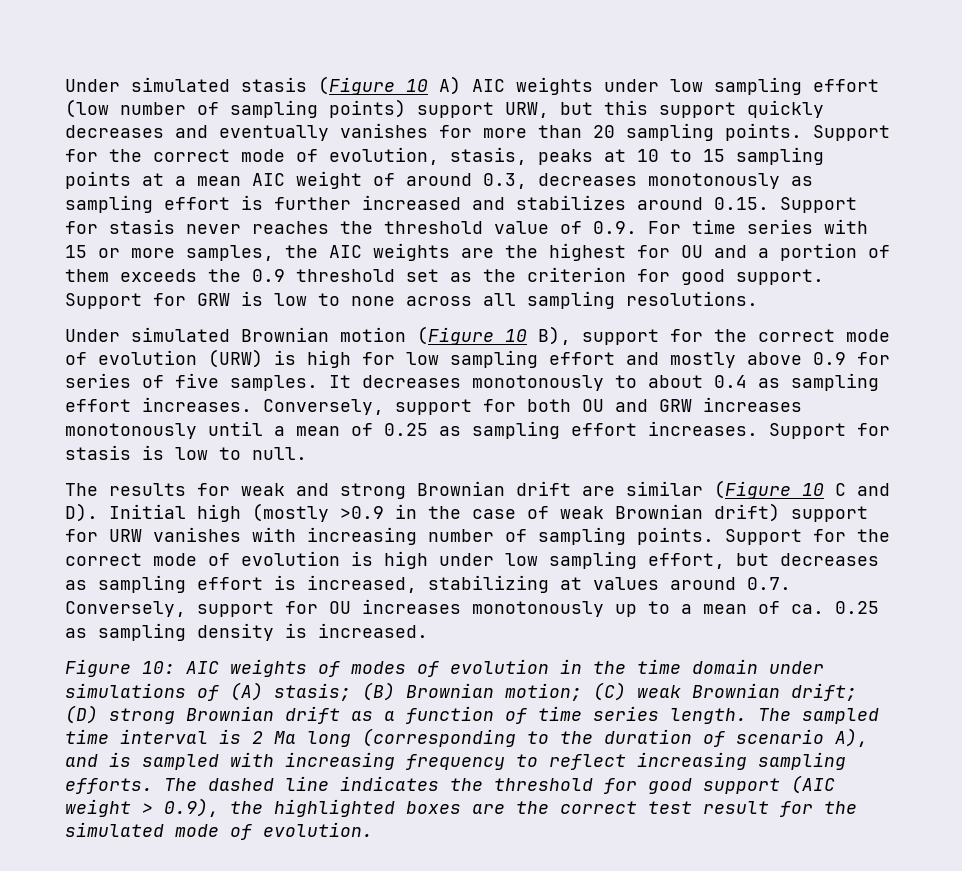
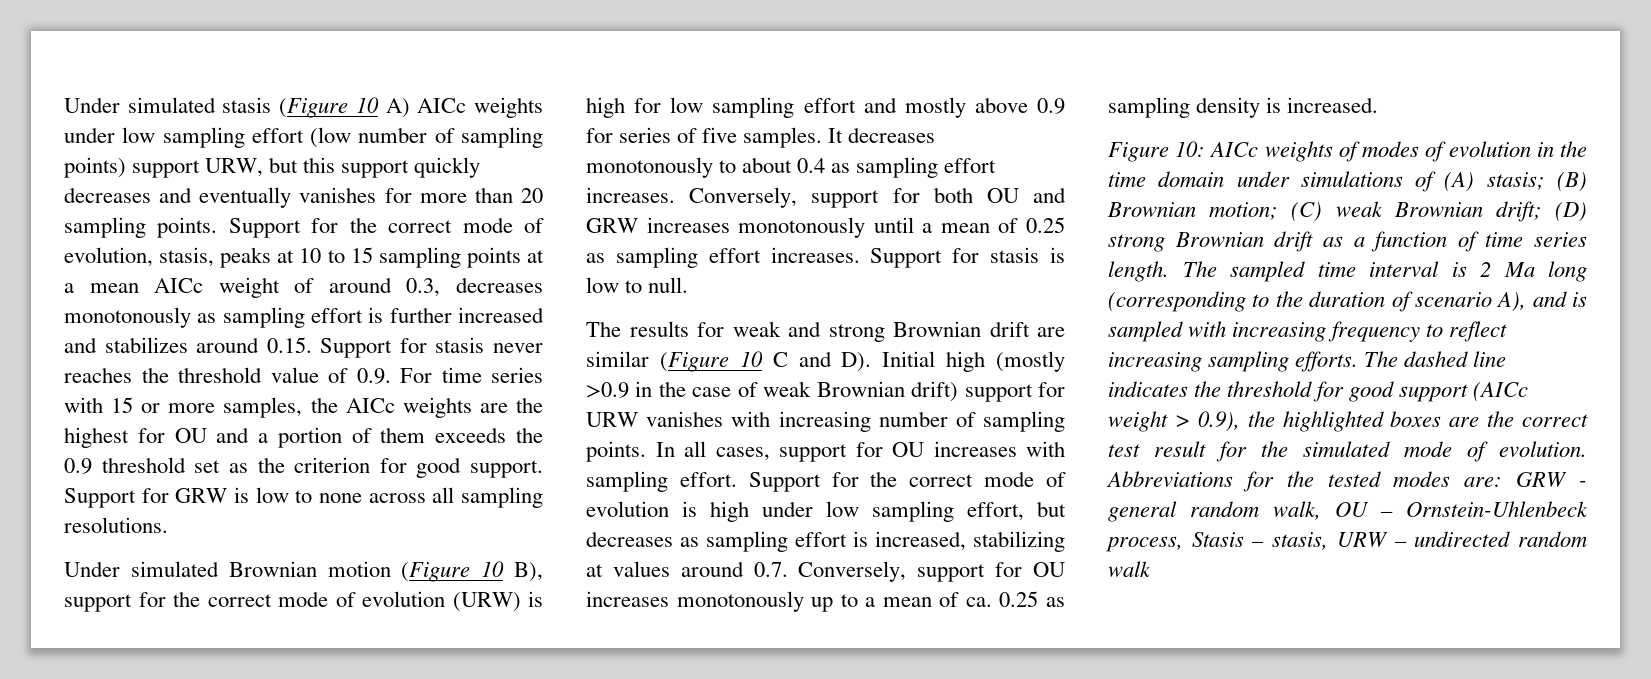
- Under simulated stasis (Figure 10 A) AIC weights under low sampling effort (low number of sampling points) support URW, but this support quickly decreases and eventually vanishes for more than 20 sampling points.
+ Under simulated stasis (Figure 10 A) AICc weights under low sampling effort (low number of sampling points) support URW, but this support quickly decreases and eventually vanishes for more than 20 sampling points.
- Support for the correct mode of evolution, stasis, peaks at 10 to 15 sampling points at a mean AIC weight of around 0.3, decreases monotonously as sampling effort is further increased and stabilizes around 0.15. Support for stasis never reaches the threshold value of 0.9. For time series with 15 or more samples, the AIC weights are the highest for OU and a portion of them exceeds the 0.9 threshold set as the criterion for good support.
+ Support for the correct mode of evolution, stasis, peaks at 10 to 15 sampling points at a mean AICc weight of around 0.3, decreases monotonously as sampling effort is further increased and stabilizes around 0.15. Support for stasis never reaches the threshold value of 0.9. For time series with 15 or more samples, the AICc weights are the highest for OU and a portion of them exceeds the 0.9 threshold set as the criterion for good support.
+ In all cases, support for OU increases with sampling effort.
- Figure 10: AIC weights of modes of evolution in the time domain under simulations of (A) stasis; (B) Brownian motion; (C) weak Brownian drift; (D) strong Brownian drift as a function of time series length.
+ Figure 10: AICc weights of modes of evolution in the time domain under simulations of (A) stasis; (B) Brownian motion; (C) weak Brownian drift; (D) strong Brownian drift as a function of time series length.
- The dashed line indicates the threshold for good support (AIC weight > 0.9), the highlighted boxes are the correct test result for the simulated mode of evolution.
+ The dashed line indicates the threshold for good support (AICc weight > 0.9), the highlighted boxes are the correct test result for the simulated mode of evolution.
+ Abbreviations for the tested modes are: GRW - general random walk, OU – Ornstein-Uhlenbeck process, Stasis – stasis, URW – undirected random walk

